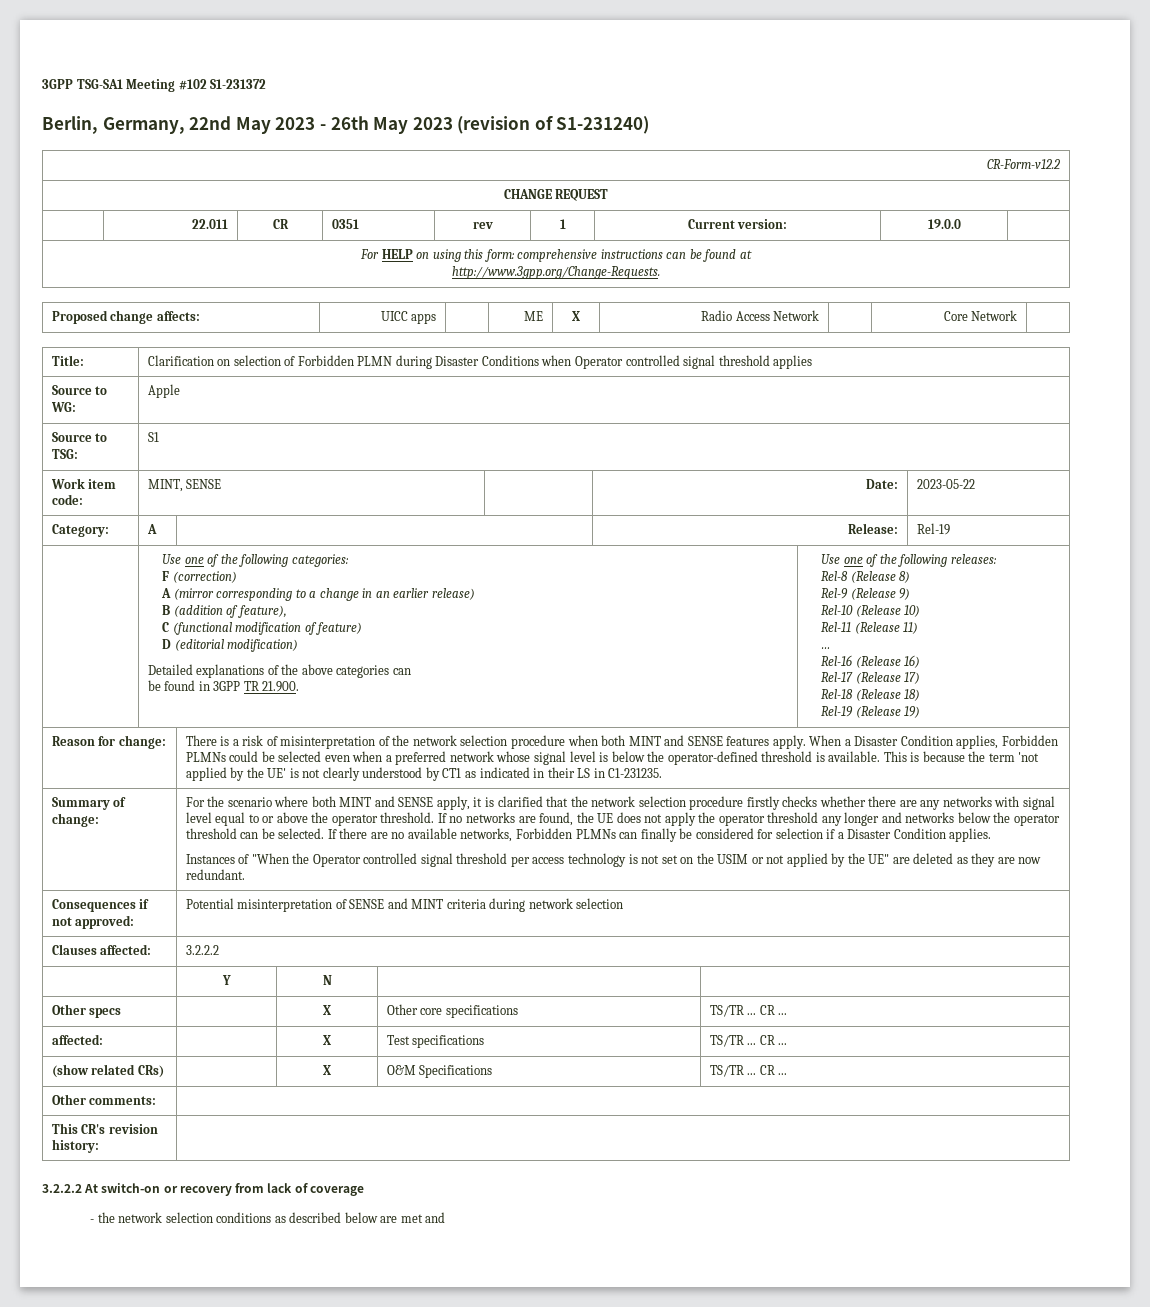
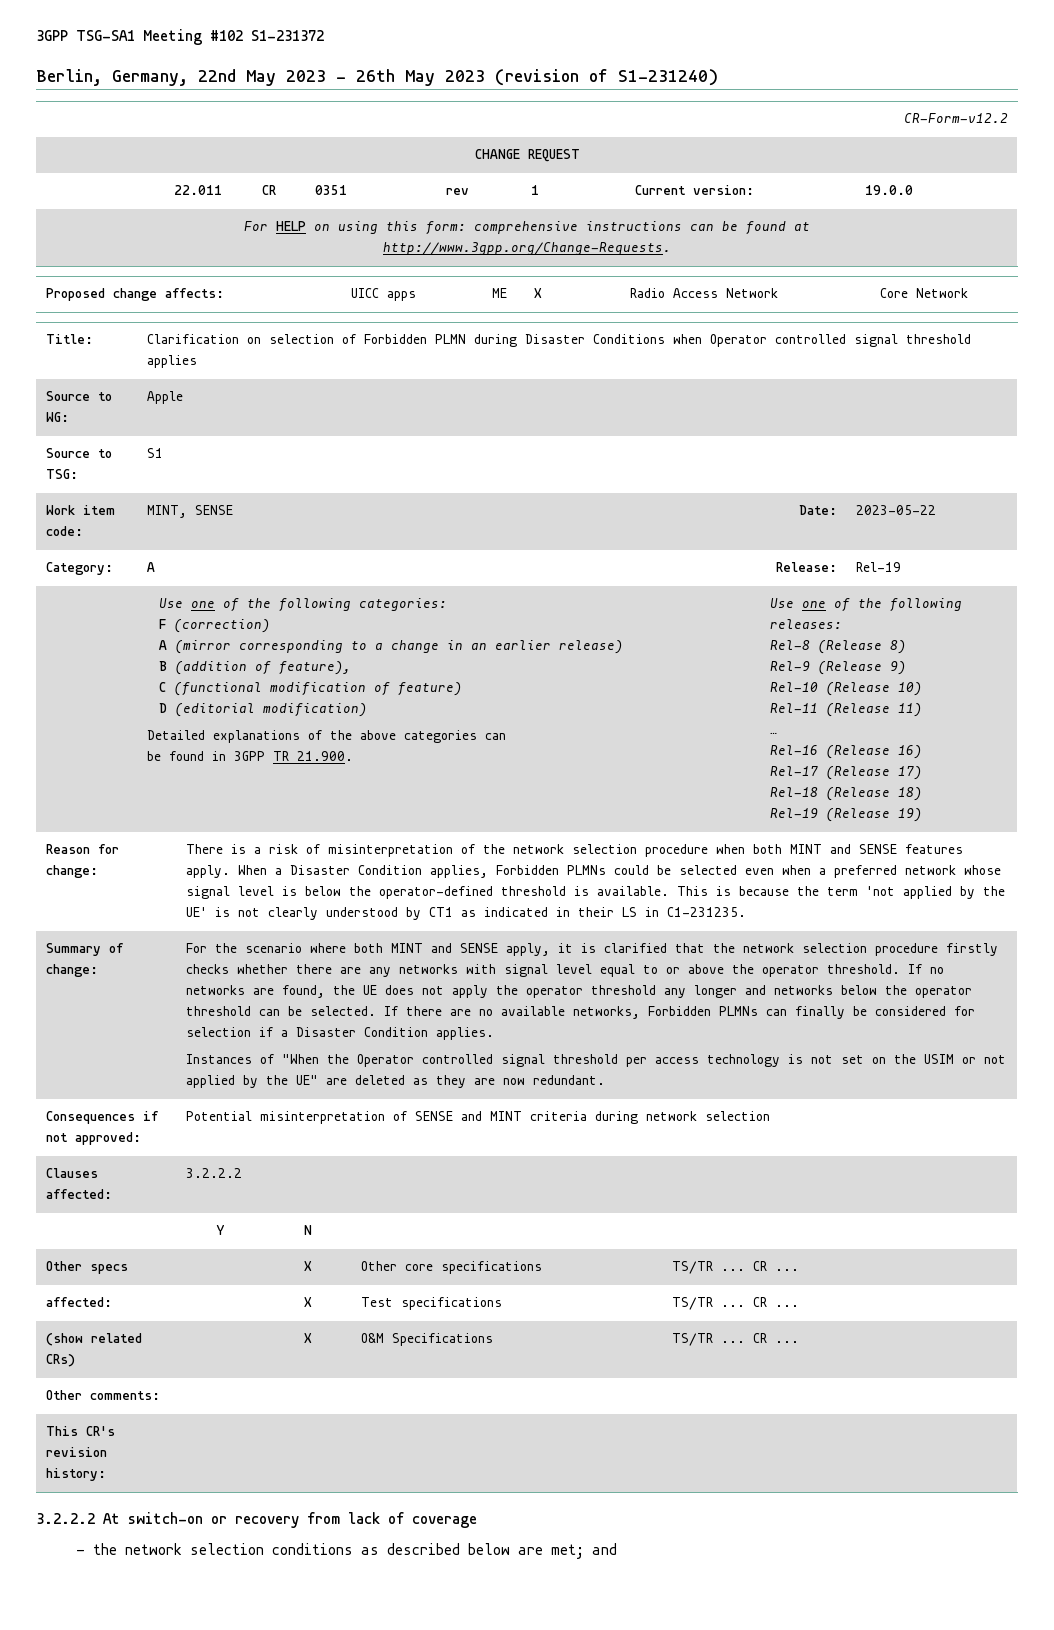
- - the network selection conditions as described below are met and
+ - the network selection conditions as described below are met; and

